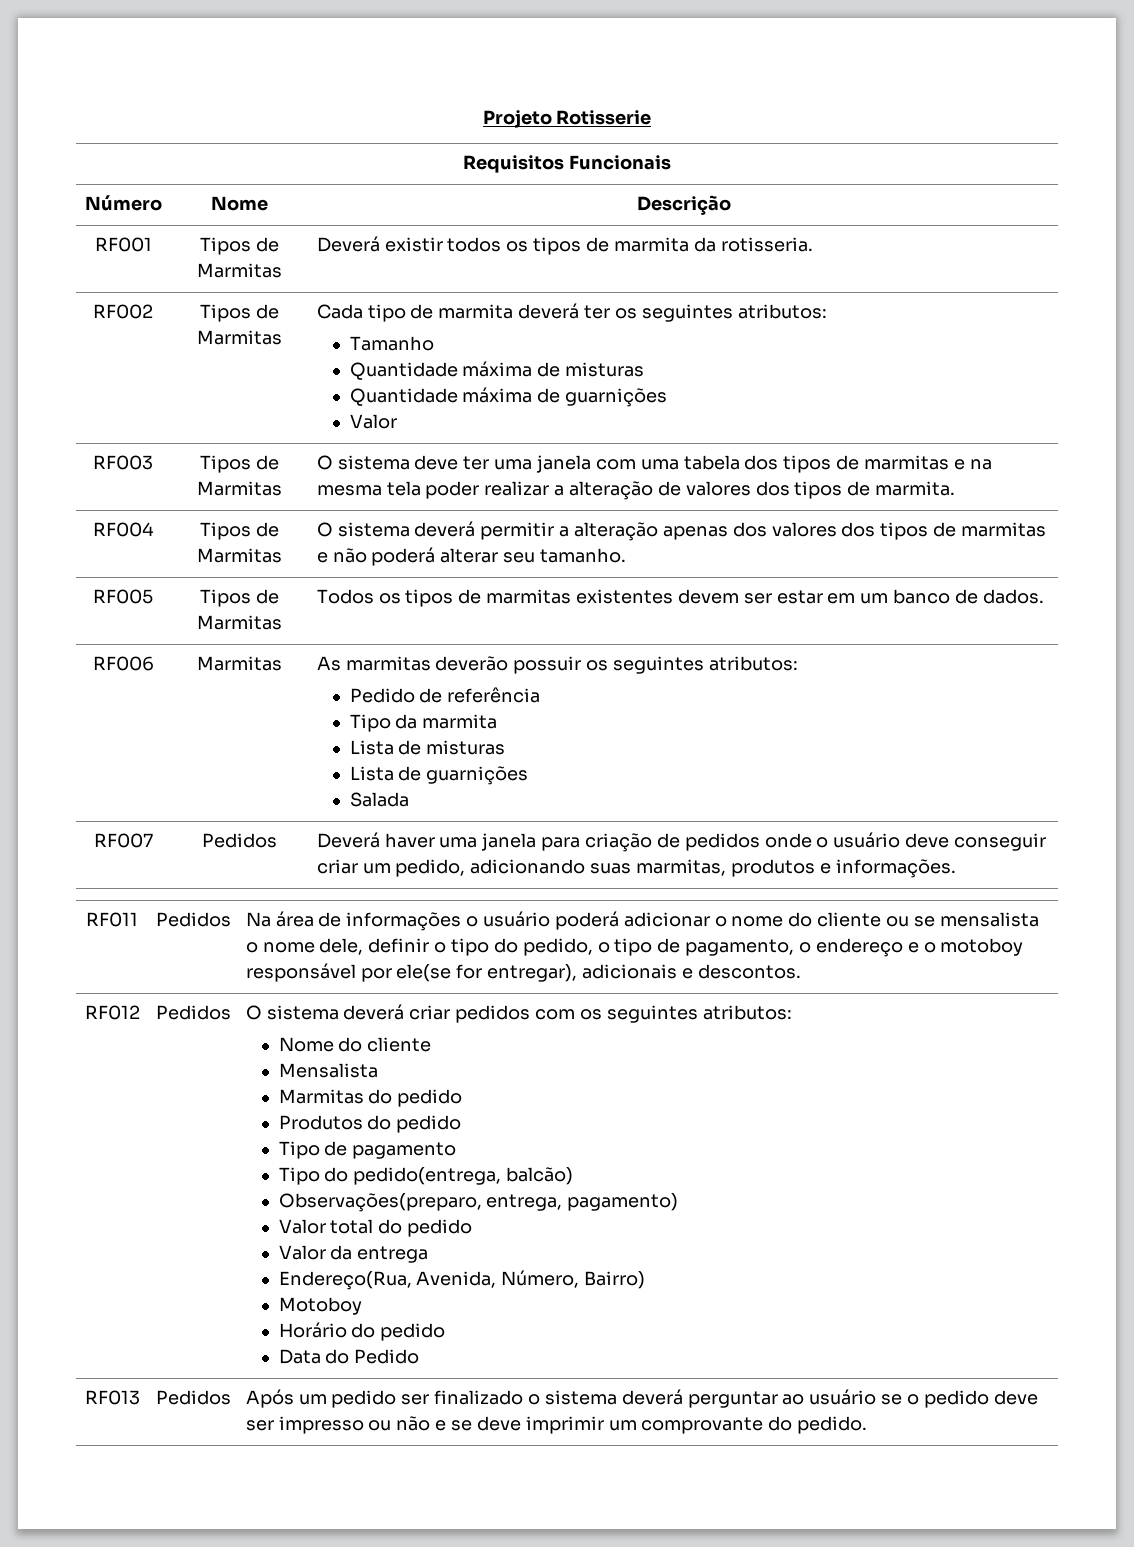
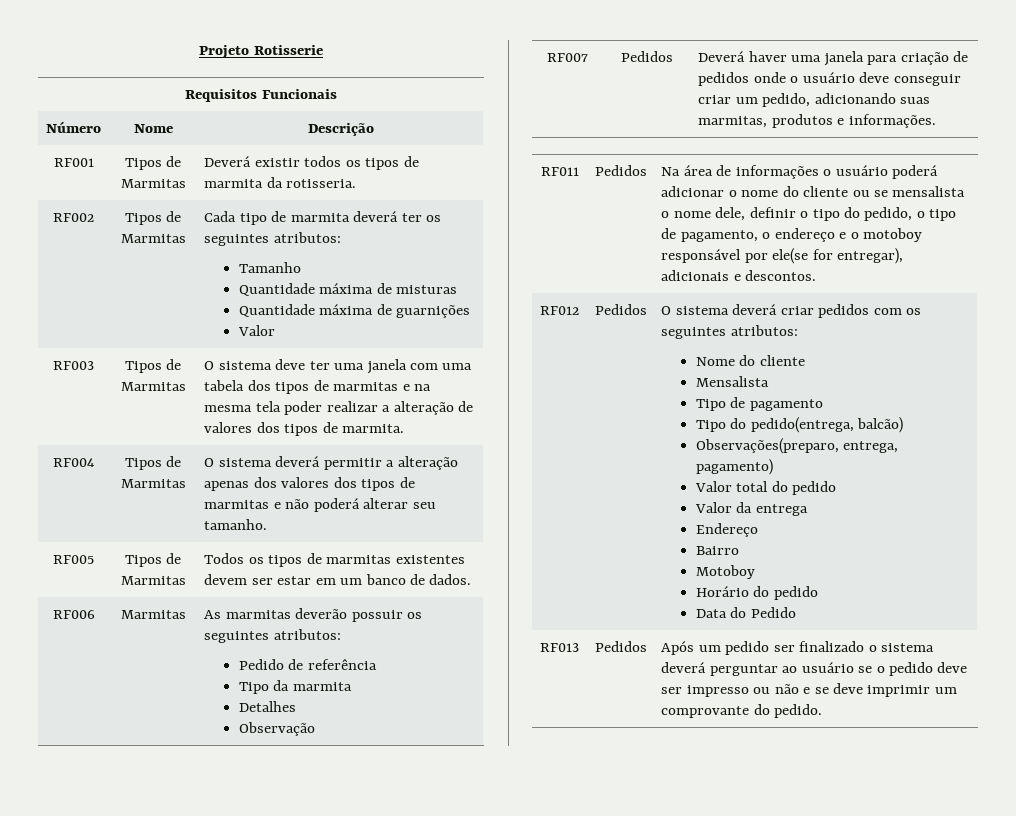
  RF006 | Marmitas | As marmitas deverão possuir os seguintes atributos:
  Pedido de referência
  Tipo da marmita
- Lista de misturas
- Lista de guarnições
- Salada
+ Detalhes
+ Observação
- Marmitas do pedido
- Produtos do pedido
- Endereço(Rua, Avenida, Número, Bairro)
+ Endereço
+ Bairro

